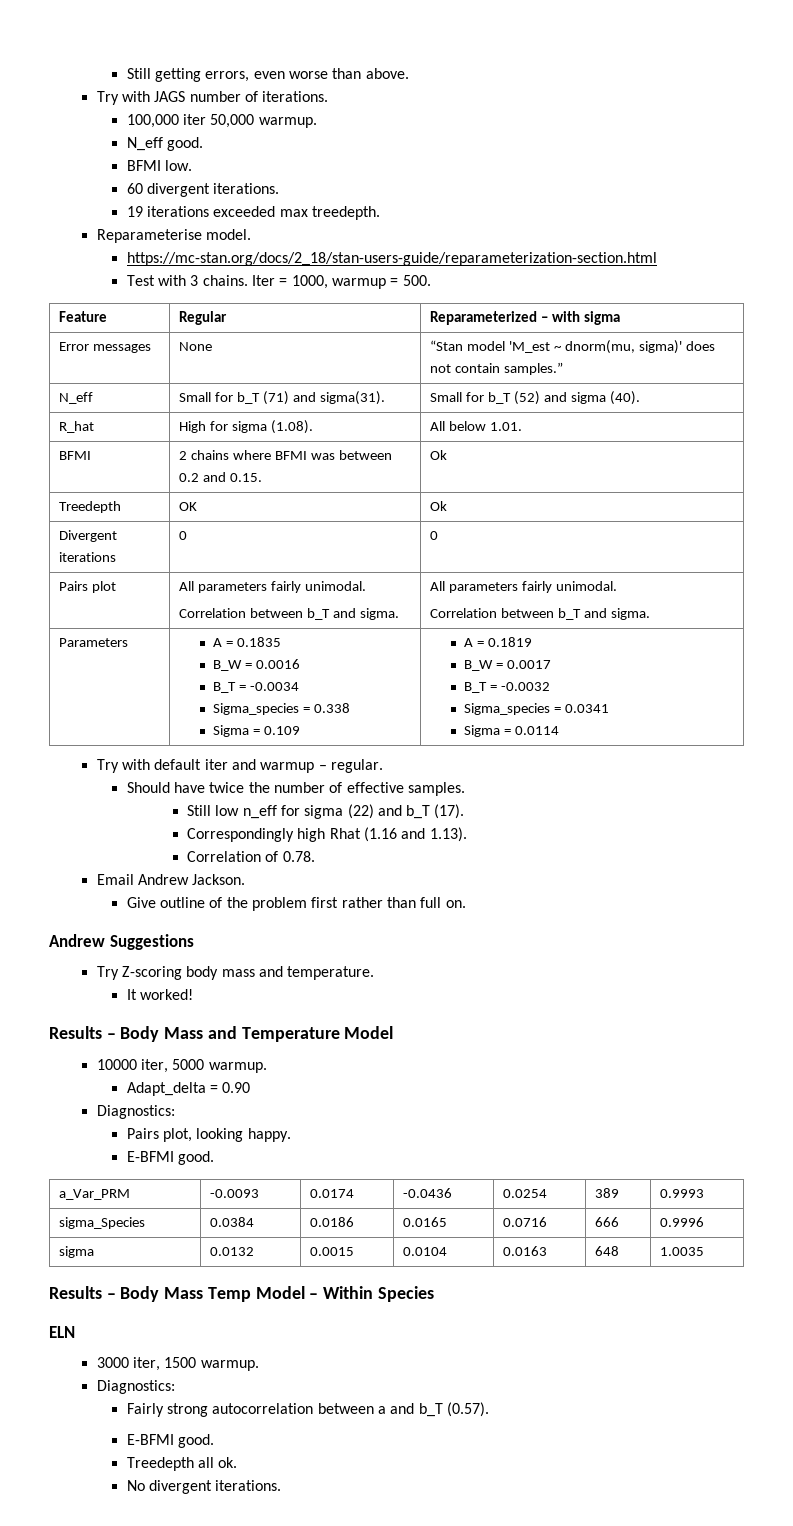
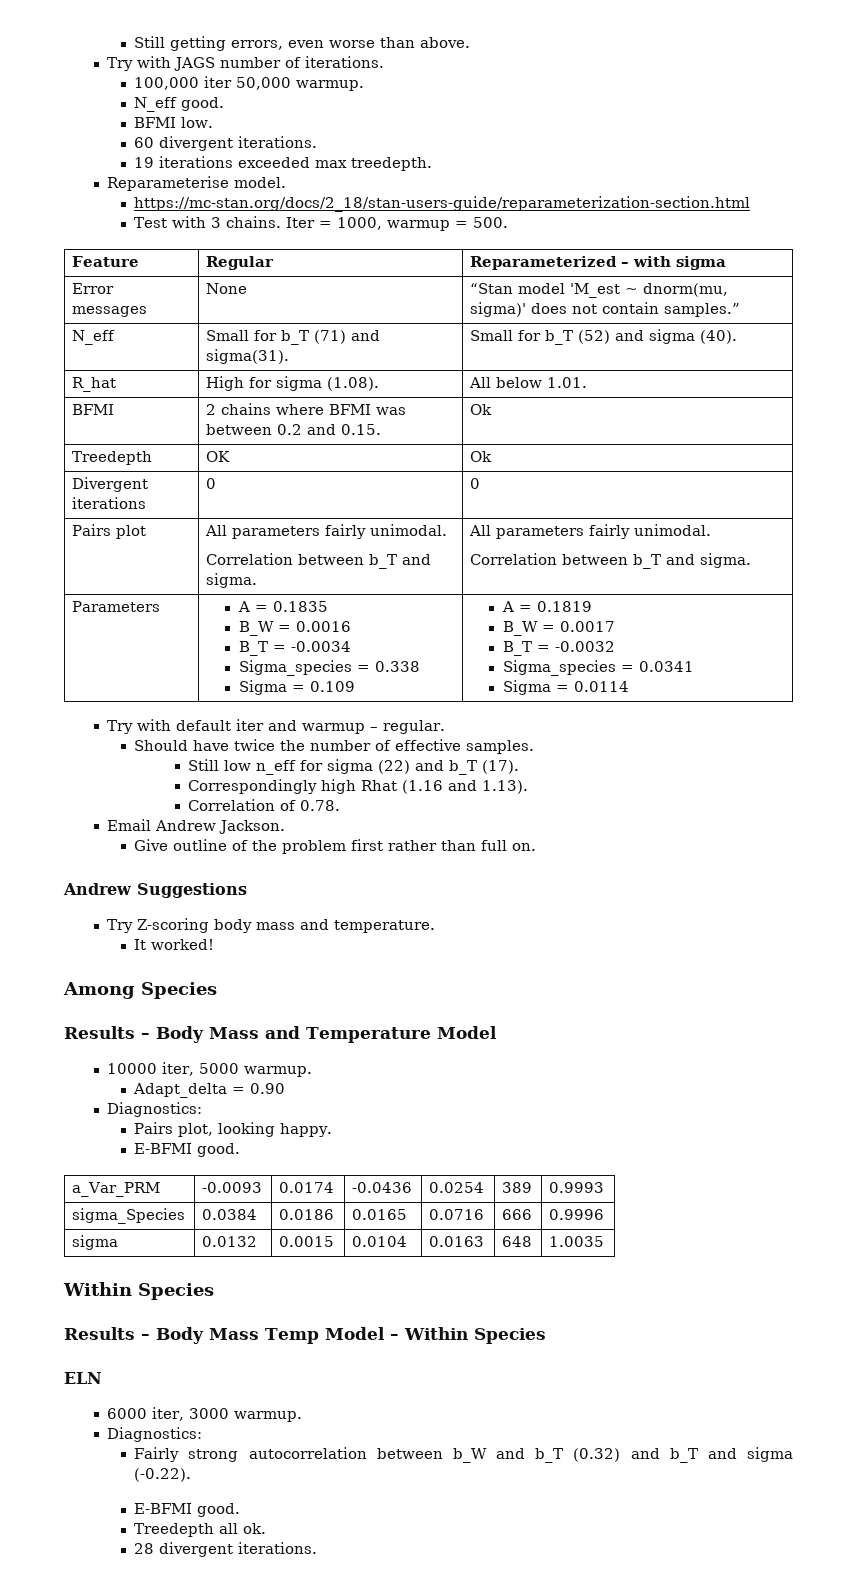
+ Among Species
  sigma | 0.0132 | 0.0015 | 0.0104 | 0.0163 | 648 | 1.0035
+ Within Species
- 3000 iter, 1500 warmup.
+ 6000 iter, 3000 warmup.
- Fairly strong autocorrelation between a and b_T (0.57).
+ Fairly strong autocorrelation between b_W and b_T (0.32) and b_T and sigma (-0.22).
- No divergent iterations.
+ 28 divergent iterations.

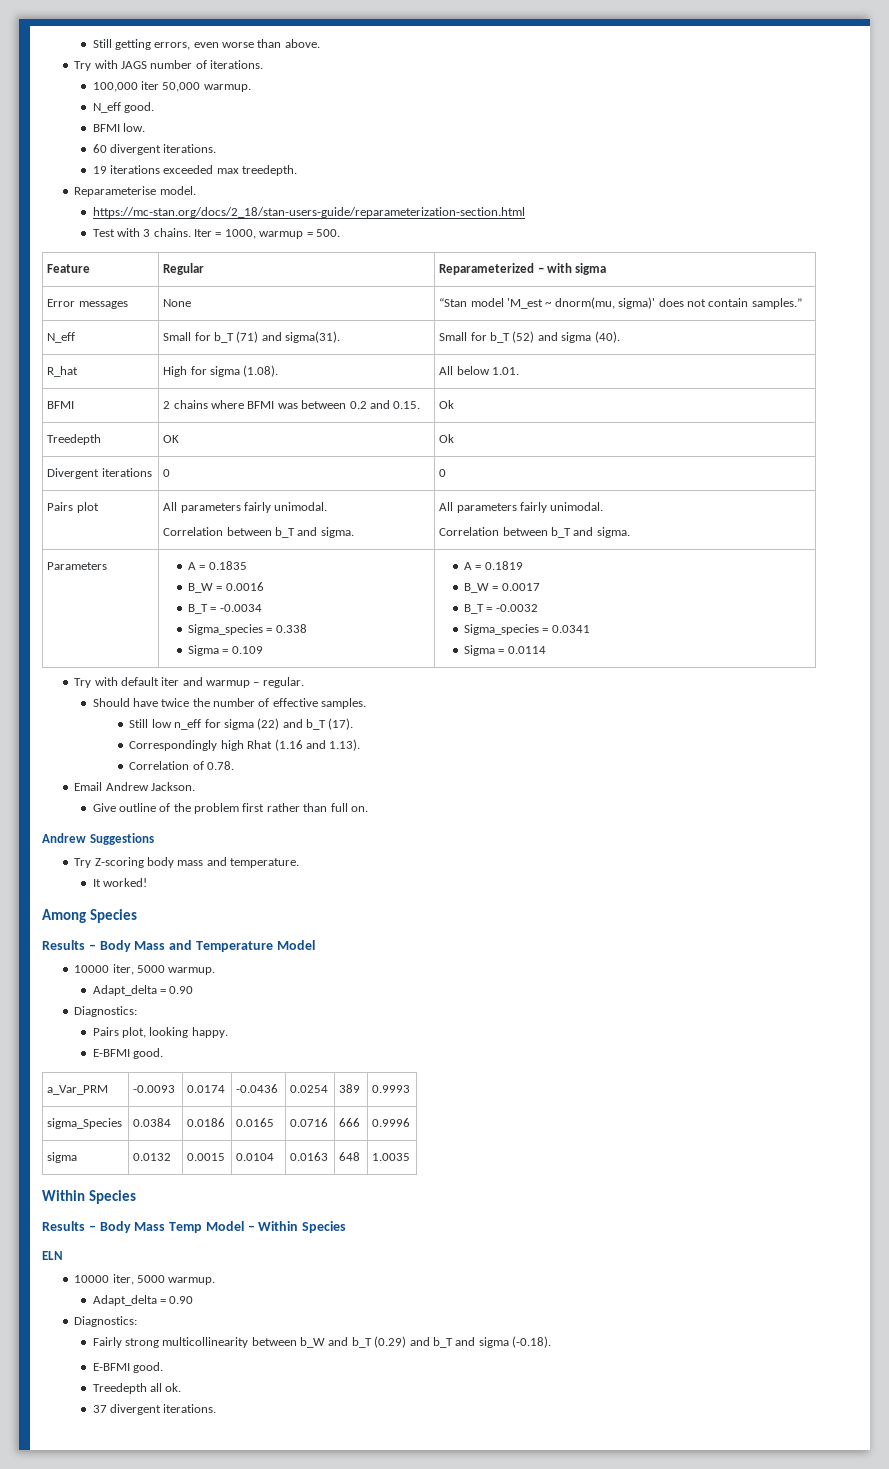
  ELN
- 6000 iter, 3000 warmup.
+ 10000 iter, 5000 warmup.
+ Adapt_delta = 0.90
- Fairly strong autocorrelation between b_W and b_T (0.32) and b_T and sigma (-0.22).
+ Fairly strong multicollinearity between b_W and b_T (0.29) and b_T and sigma (-0.18).
- 28 divergent iterations.
+ 37 divergent iterations.

